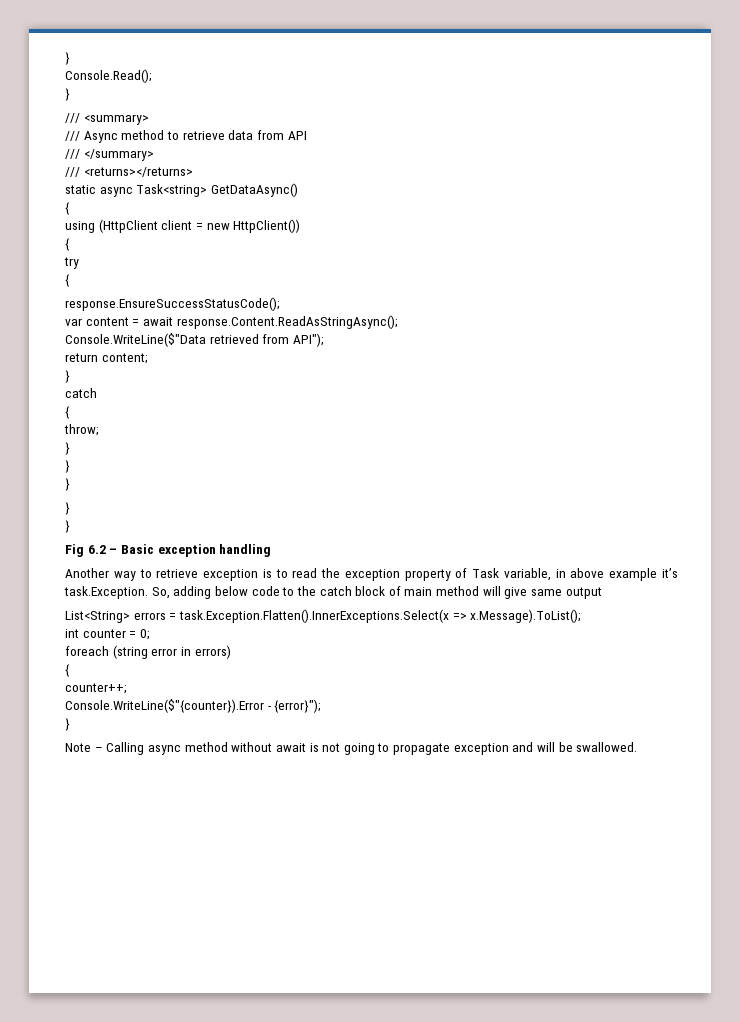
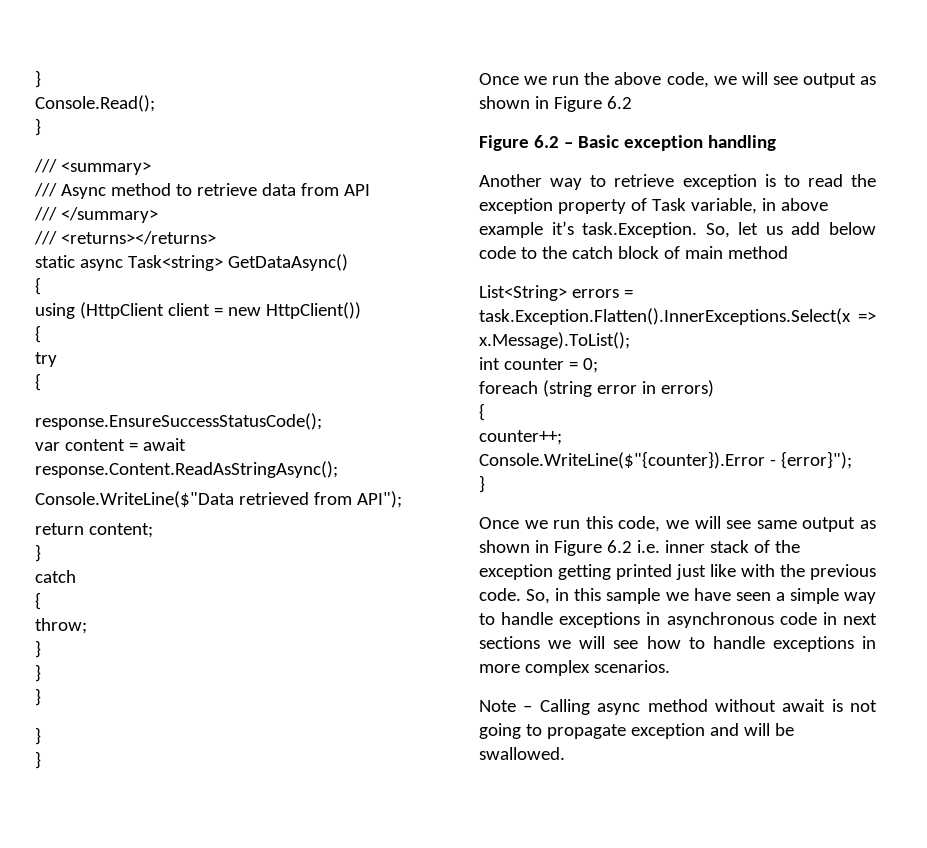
- Fig 6.2 – Basic exception handling
+ Once we run the above code, we will see output as shown in Figure 6.2
+ Figure 6.2 – Basic exception handling
- Another way to retrieve exception is to read the exception property of Task variable, in above example it’s task.Exception. So, adding below code to the catch block of main method will give same output
+ Another way to retrieve exception is to read the exception property of Task variable, in above example it’s task.Exception. So, let us add below code to the catch block of main method
+ Once we run this code, we will see same output as shown in Figure 6.2 i.e. inner stack of the exception getting printed just like with the previous code. So, in this sample we have seen a simple way to handle exceptions in asynchronous code in next sections we will see how to handle exceptions in more complex scenarios.

